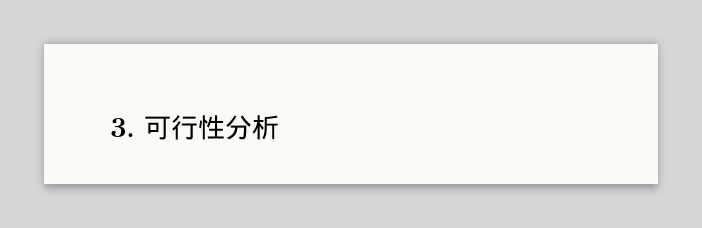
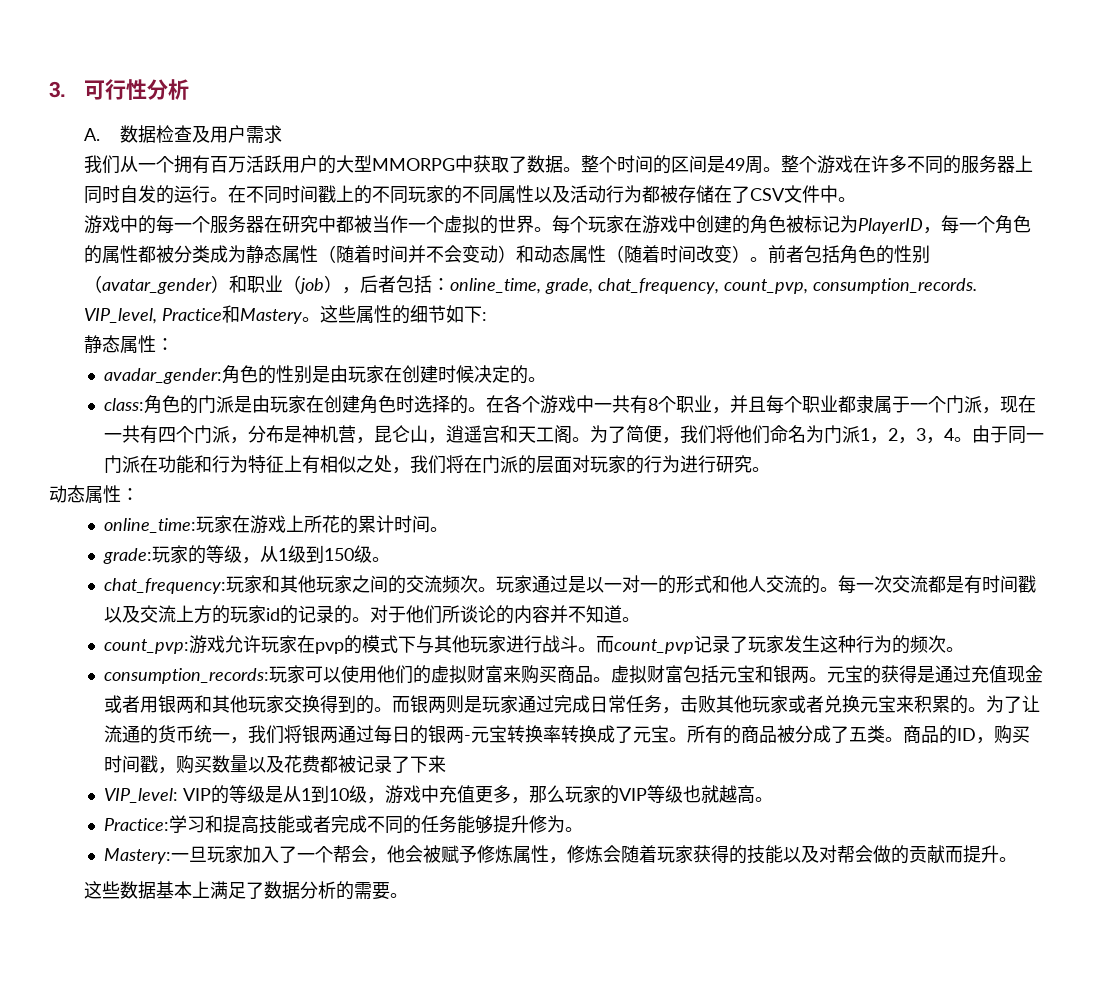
+ A.数据检查及用户需求
+ 我们从一个拥有百万活跃用户的大型MMORPG中获取了数据。整个时间的区间是49周。整个游戏在许多不同的服务器上同时自发的运行。在不同时间戳上的不同玩家的不同属性以及活动行为都被存储在了CSV文件中。
+ 游戏中的每一个服务器在研究中都被当作一个虚拟的世界。每个玩家在游戏中创建的角色被标记为PlayerID，每一个角色的属性都被分类成为静态属性（随着时间并不会变动）和动态属性（随着时间改变）。前者包括角色的性别（avatar_gender）和职业（job），后者包括：online_time, grade, chat_frequency, count_pvp, consumption_records. VIP_level, Practice和Mastery。这些属性的细节如下:
+ 静态属性：
+ avadar_gender:角色的性别是由玩家在创建时候决定的。
+ class:角色的门派是由玩家在创建角色时选择的。在各个游戏中一共有8个职业，并且每个职业都隶属于一个门派，现在一共有四个门派，分布是神机营，昆仑山，逍遥宫和天工阁。为了简便，我们将他们命名为门派1，2，3，4。由于同一门派在功能和行为特征上有相似之处，我们将在门派的层面对玩家的行为进行研究。
+ 动态属性：
+ online_time:玩家在游戏上所花的累计时间。
+ grade:玩家的等级，从1级到150级。
+ chat_frequency:玩家和其他玩家之间的交流频次。玩家通过是以一对一的形式和他人交流的。每一次交流都是有时间戳以及交流上方的玩家id的记录的。对于他们所谈论的内容并不知道。
+ count_pvp:游戏允许玩家在pvp的模式下与其他玩家进行战斗。而count_pvp记录了玩家发生这种行为的频次。
+ consumption_records:玩家可以使用他们的虚拟财富来购买商品。虚拟财富包括元宝和银两。元宝的获得是通过充值现金或者用银两和其他玩家交换得到的。而银两则是玩家通过完成日常任务，击败其他玩家或者兑换元宝来积累的。为了让流通的货币统一，我们将银两通过每日的银两-元宝转换率转换成了元宝。所有的商品被分成了五类。商品的ID，购买时间戳，购买数量以及花费都被记录了下来
+ VIP_level: VIP的等级是从1到10级，游戏中充值更多，那么玩家的VIP等级也就越高。
+ Practice:学习和提高技能或者完成不同的任务能够提升修为。
+ Mastery:一旦玩家加入了一个帮会，他会被赋予修炼属性，修炼会随着玩家获得的技能以及对帮会做的贡献而提升。
+ 这些数据基本上满足了数据分析的需要。

